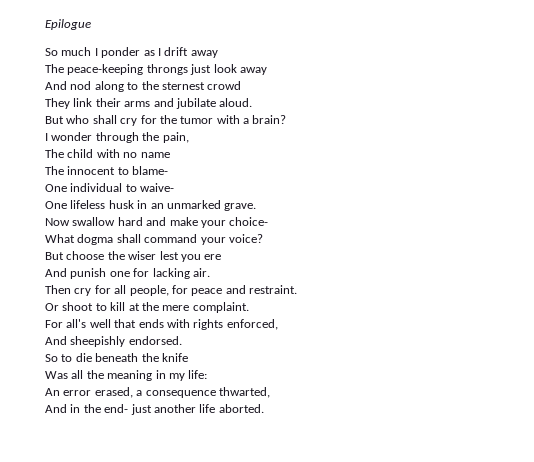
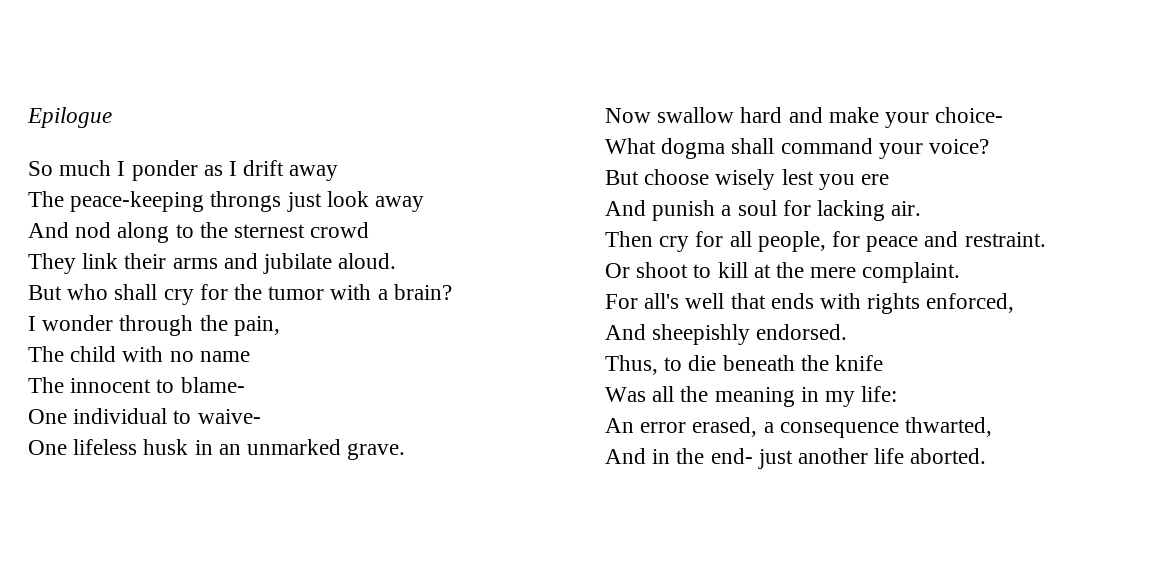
- But choose the wiser lest you ere
+ But choose wisely lest you ere
- And punish one for lacking air.
+ And punish a soul for lacking air.
- So to die beneath the knife
+ Thus, to die beneath the knife

